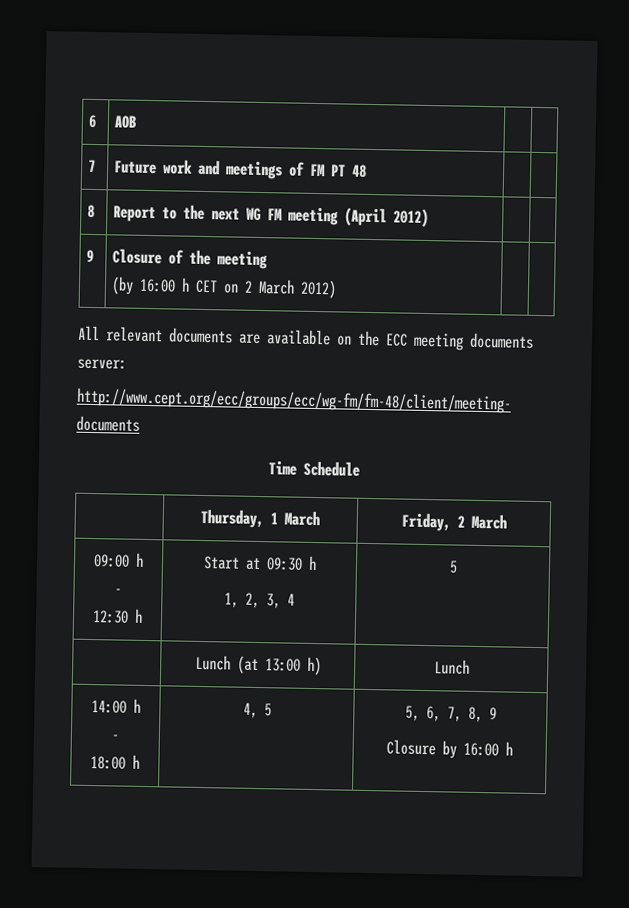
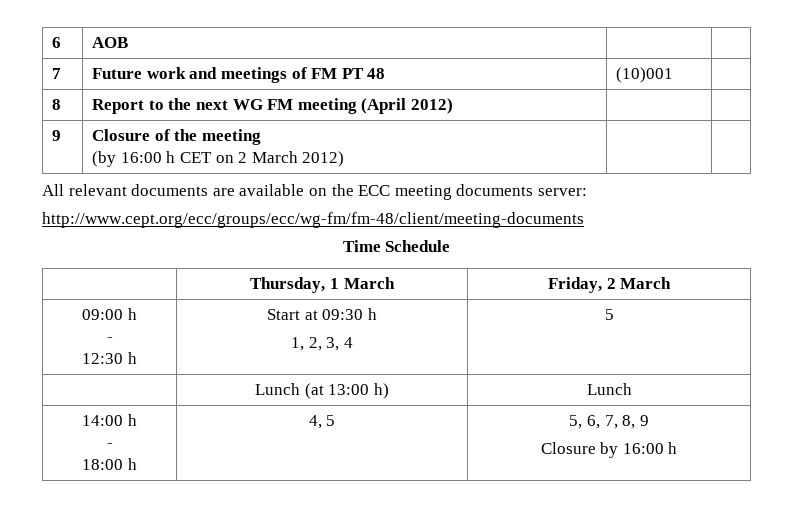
- 7 | Future work and meetings of FM PT 48 | |
+ 7 | Future work and meetings of FM PT 48 | (10)001 |

